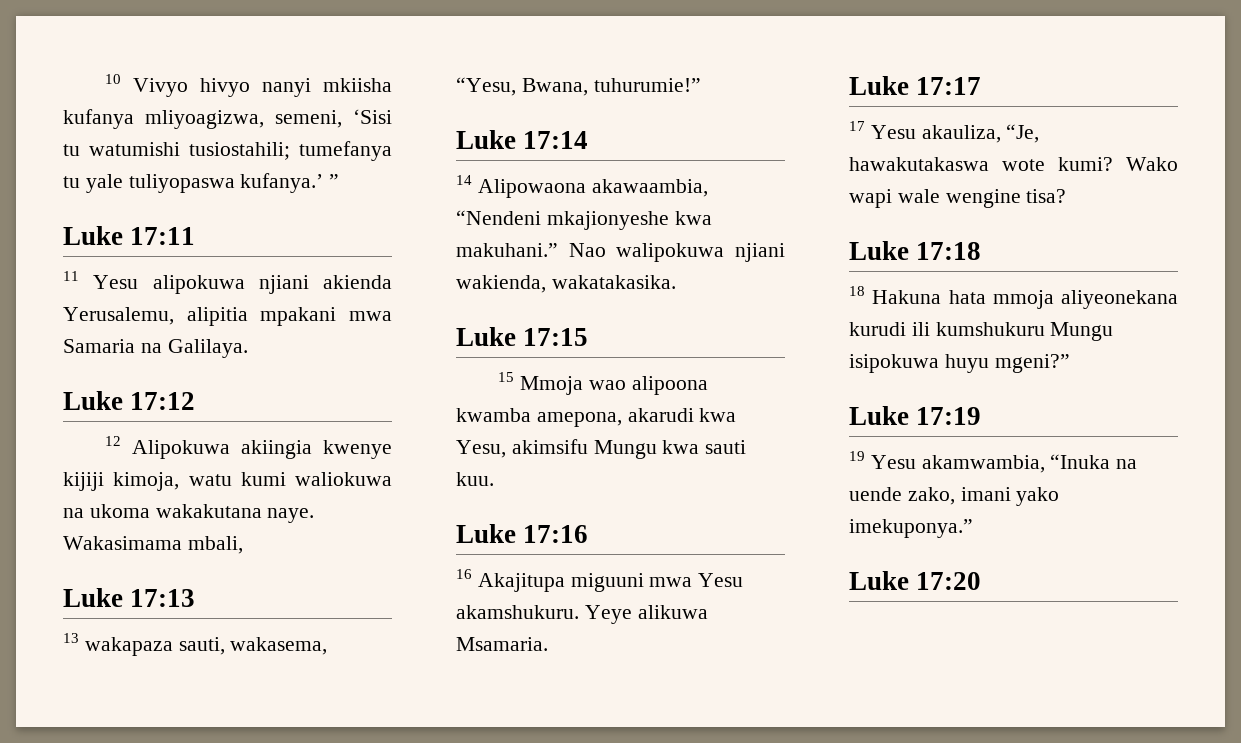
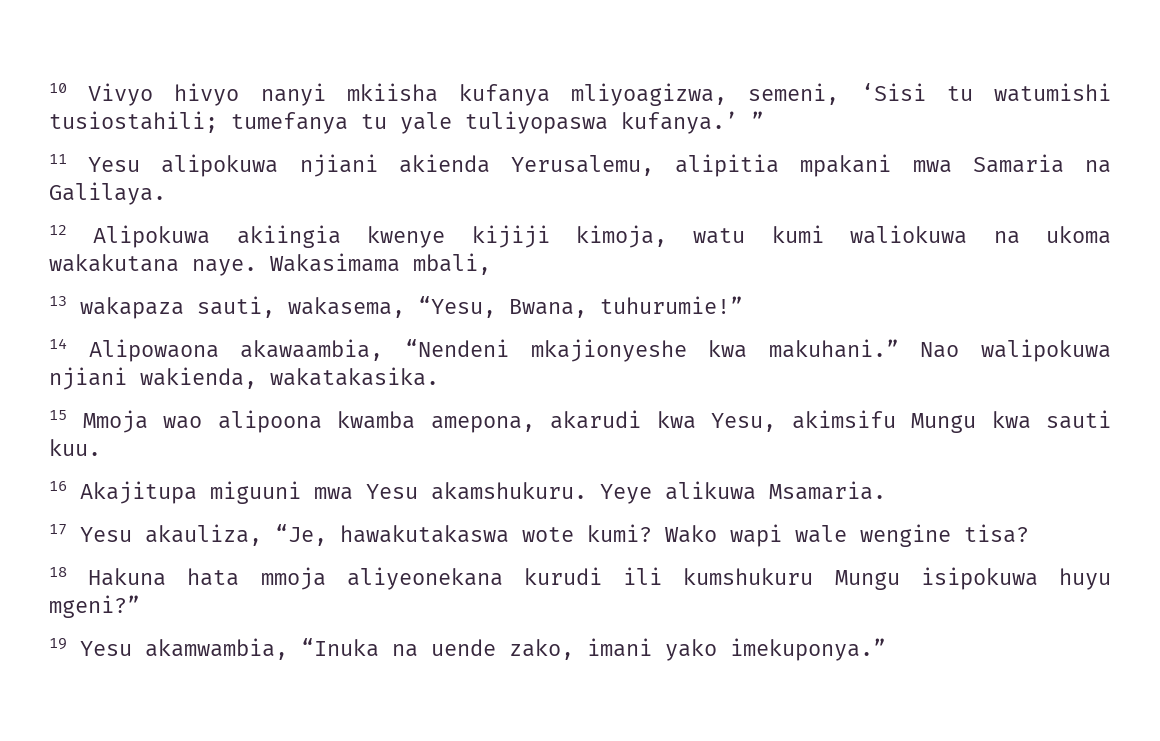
- Luke 17:11
- Luke 17:12
- Luke 17:13
- Luke 17:14
- Luke 17:15
- Luke 17:16
- Luke 17:17
- Luke 17:18
- Luke 17:19
- Luke 17:20

